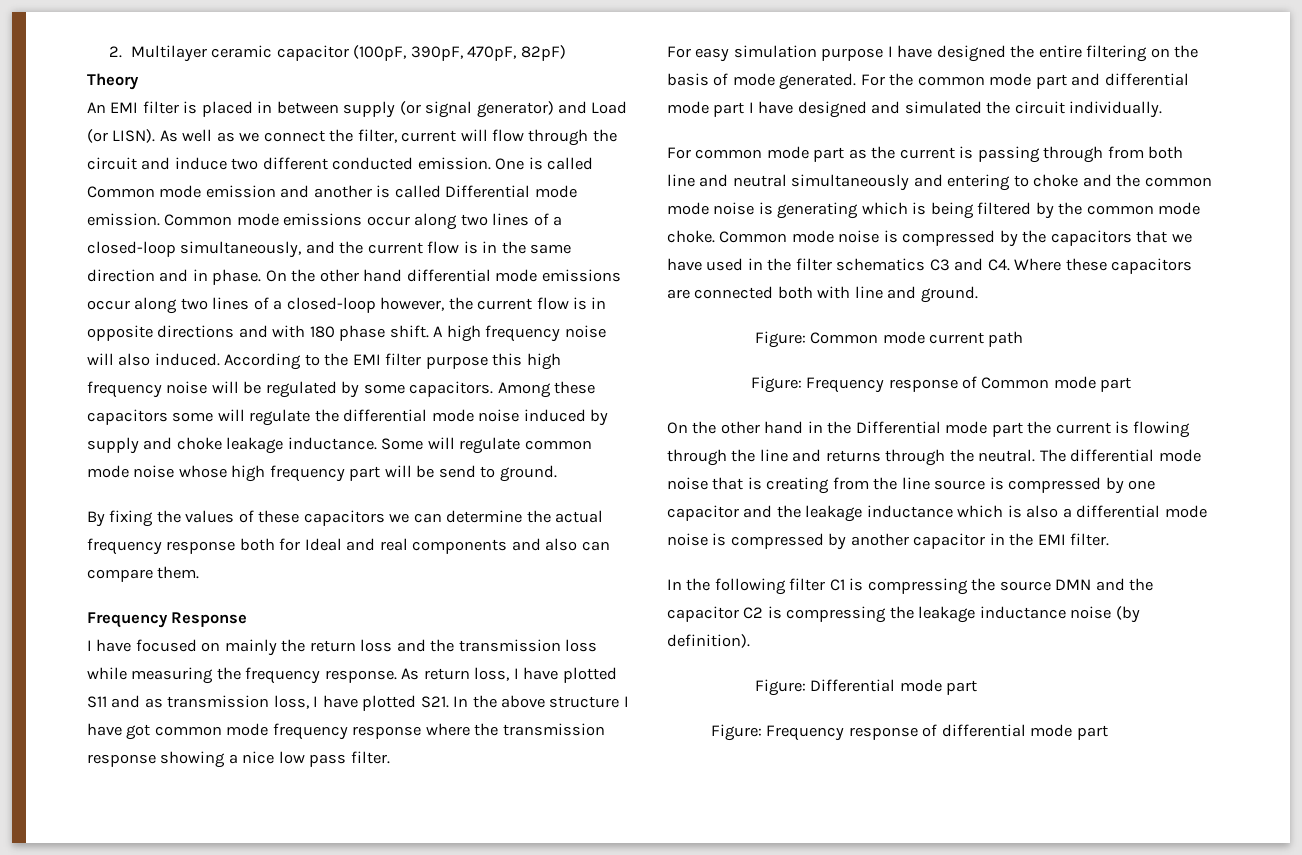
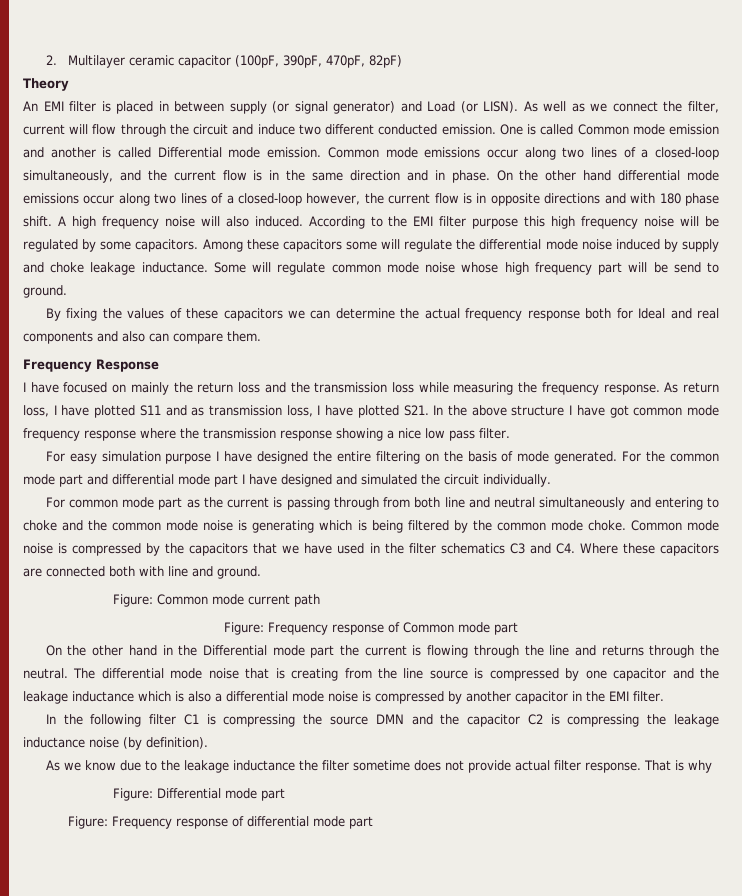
+ As we know due to the leakage inductance the filter sometime does not provide actual filter response. That is why

